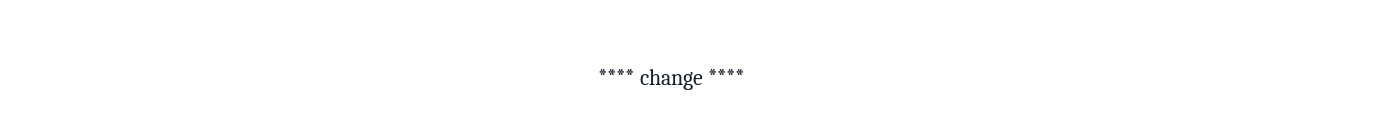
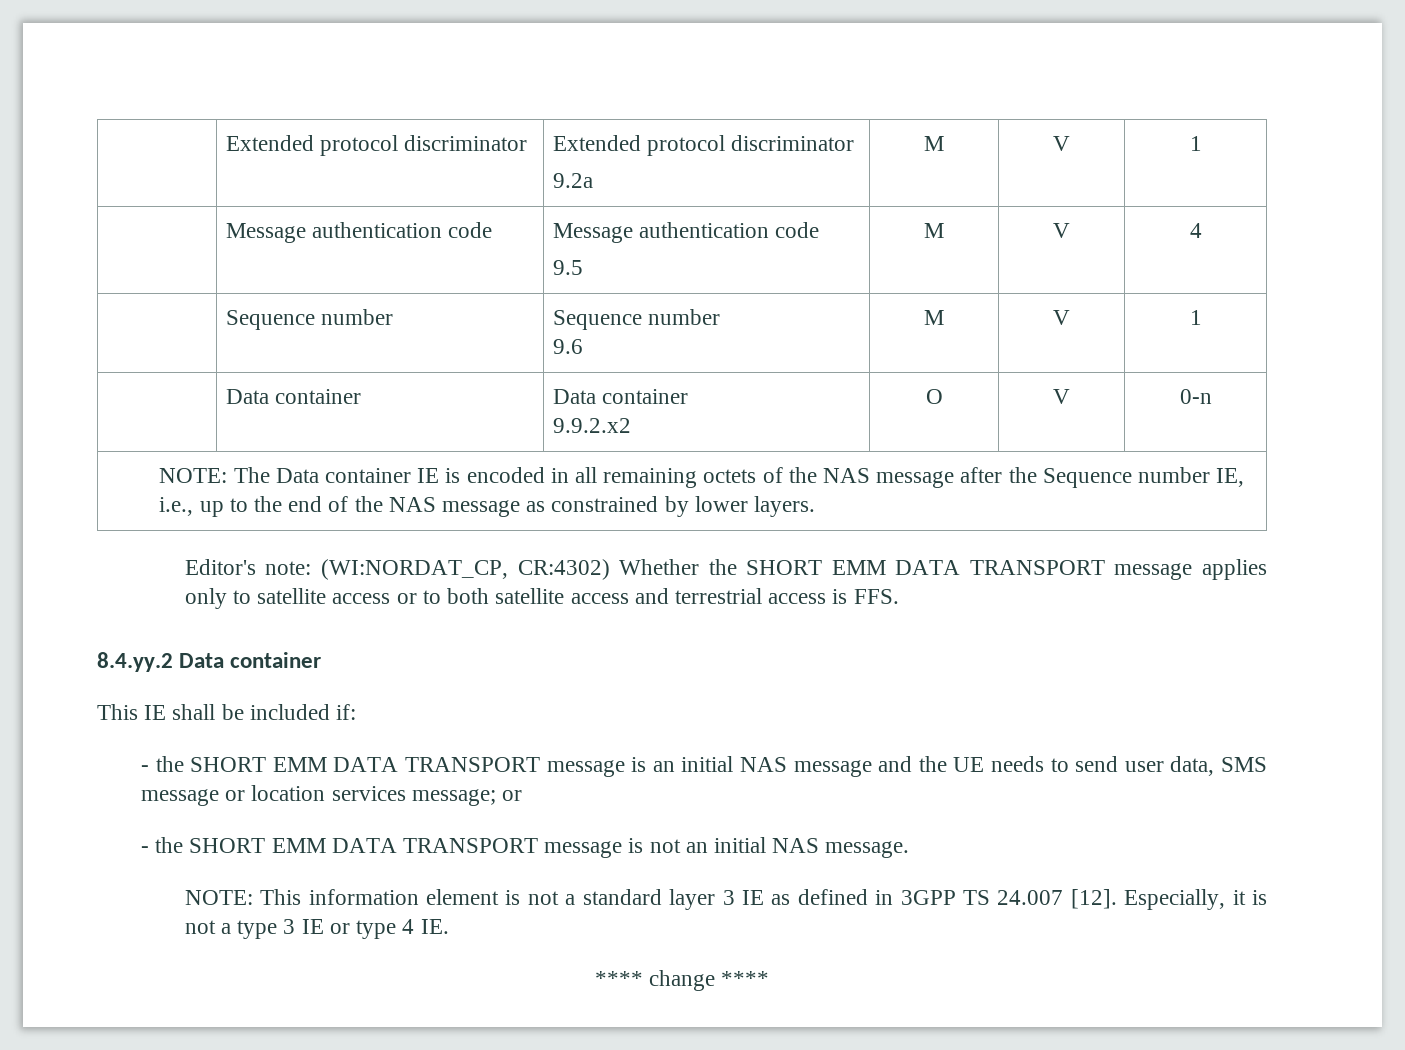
+ | Extended protocol discriminator | Extended protocol discriminator
+ 9.2a | M | V | 1
+ | Message authentication code | Message authentication code
+ 9.5 | M | V | 4
+ | Sequence number | Sequence number
+ 9.6 | M | V | 1
+ | Data container | Data container
+ 9.9.2.x2 | O | V | 0-n
+ NOTE: The Data container IE is encoded in all remaining octets of the NAS message after the Sequence number IE, i.e., up to the end of the NAS message as constrained by lower layers.
+ Editor's note: (WI:NORDAT_CP, CR:4302) Whether the SHORT EMM DATA TRANSPORT message applies only to satellite access or to both satellite access and terrestrial access is FFS.
+ 8.4.yy.2 Data container
+ This IE shall be included if:
+ - the SHORT EMM DATA TRANSPORT message is an initial NAS message and the UE needs to send user data, SMS message or location services message; or
+ - the SHORT EMM DATA TRANSPORT message is not an initial NAS message.
+ NOTE: This information element is not a standard layer 3 IE as defined in 3GPP TS 24.007 [12]. Especially, it is not a type 3 IE or type 4 IE.

